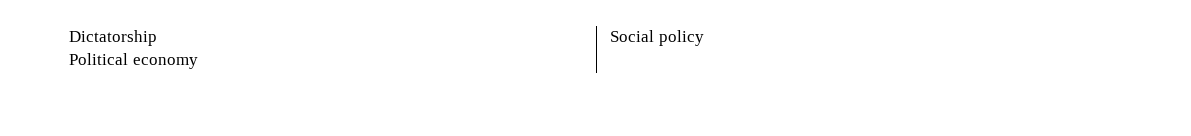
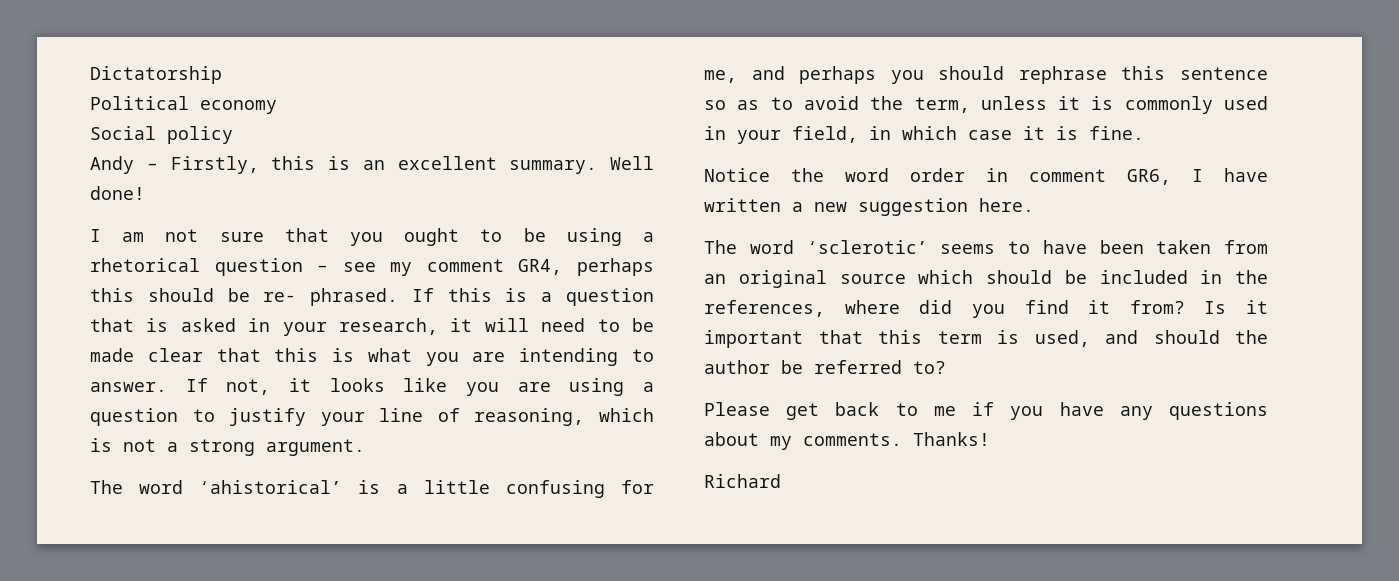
+ Andy – Firstly, this is an excellent summary. Well done!
+ I am not sure that you ought to be using a rhetorical question – see my comment GR4, perhaps this should be re- phrased. If this is a question that is asked in your research, it will need to be made clear that this is what you are intending to answer. If not, it looks like you are using a question to justify your line of reasoning, which is not a strong argument.
+ The word ‘ahistorical’ is a little confusing for me, and perhaps you should rephrase this sentence so as to avoid the term, unless it is commonly used in your field, in which case it is fine.
+ Notice the word order in comment GR6, I have written a new suggestion here.
+ The word ‘sclerotic’ seems to have been taken from an original source which should be included in the references, where did you find it from? Is it important that this term is used, and should the author be referred to?
+ Please get back to me if you have any questions about my comments. Thanks!
+ Richard

